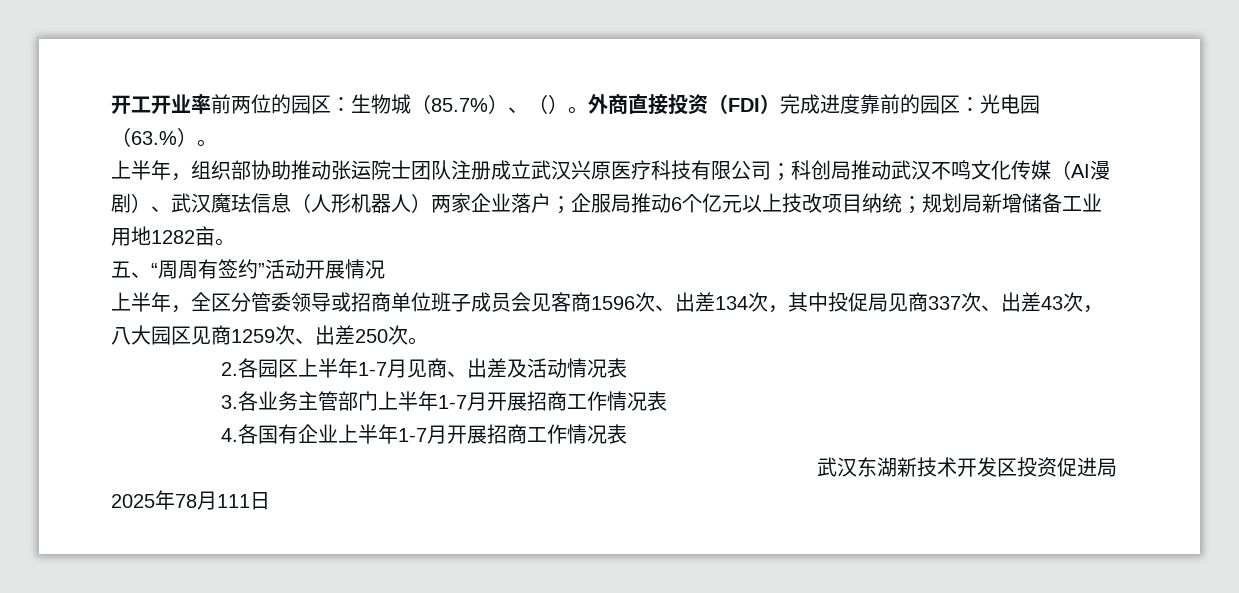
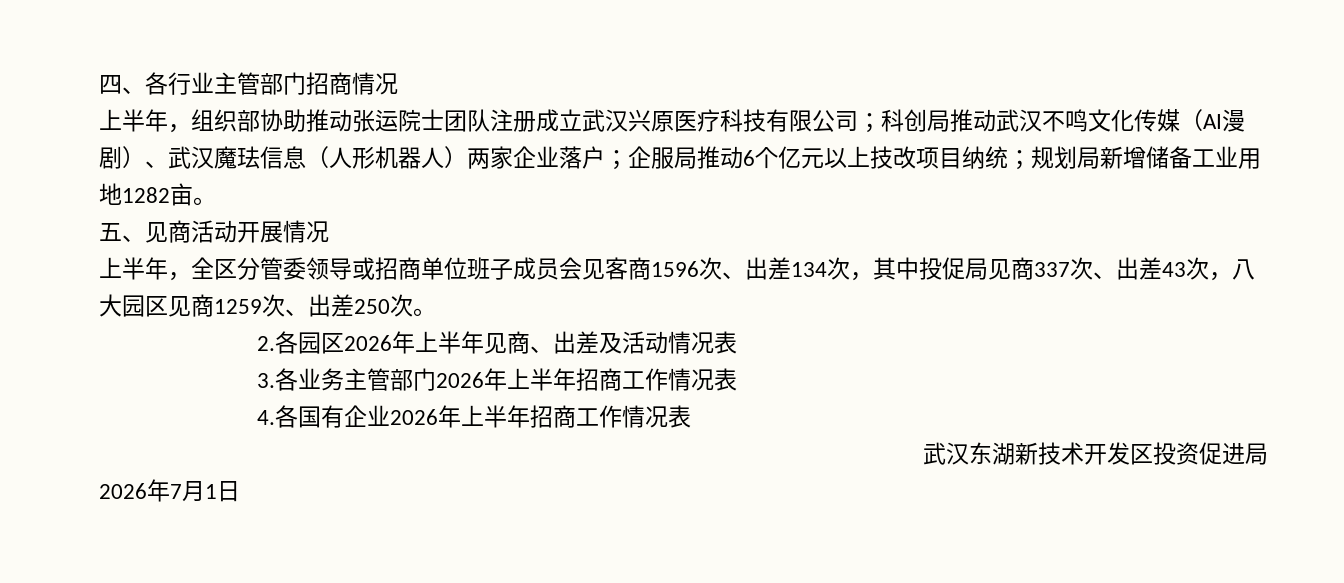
- 开工开业率前两位的园区：生物城（85.7%）、（）。外商直接投资（FDI）完成进度靠前的园区：光电园（63.%）。
+ 四、各行业主管部门招商情况
- 五、“周周有签约”活动开展情况
+ 五、见商活动开展情况
- 2.各园区上半年1-7月见商、出差及活动情况表
+ 2.各园区2026年上半年见商、出差及活动情况表
- 3.各业务主管部门上半年1-7月开展招商工作情况表
+ 3.各业务主管部门2026年上半年招商工作情况表
- 4.各国有企业上半年1-7月开展招商工作情况表
+ 4.各国有企业2026年上半年招商工作情况表
- 2025年78月111日
+ 2026年7月1日

